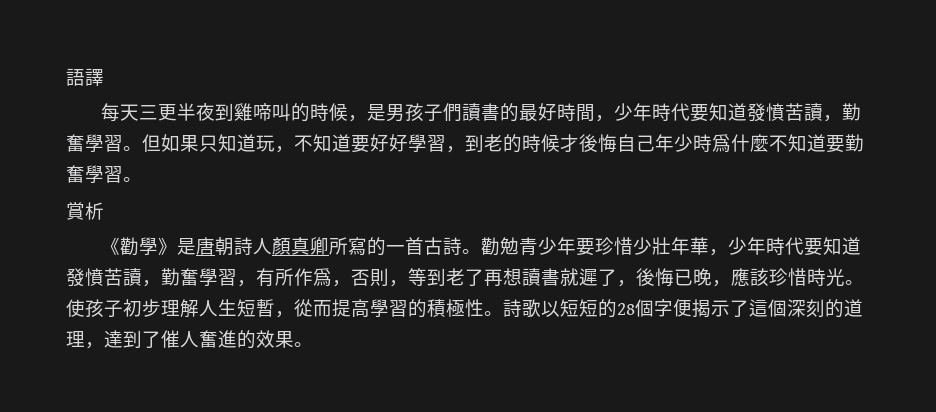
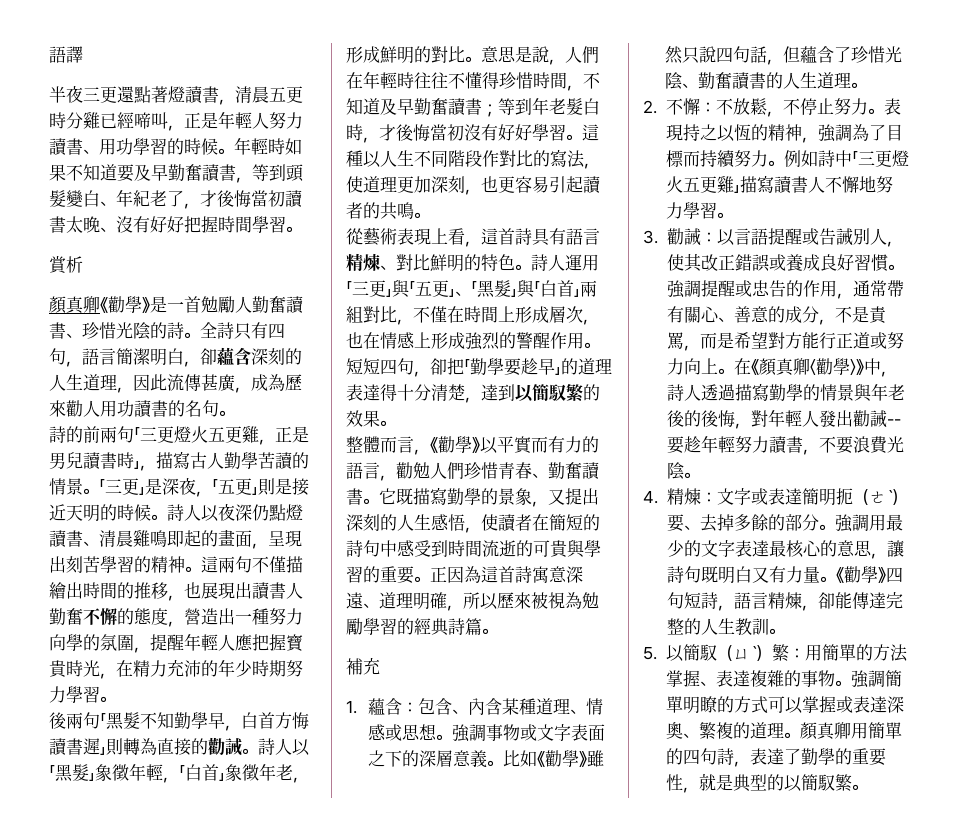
- 每天三更半夜到雞啼叫的時候，是男孩子們讀書的最好時間，少年時代要知道發憤苦讀，勤奮學習。但如果只知道玩，不知道要好好學習，到老的時候才後悔自己年少時爲什麼不知道要勤奮學習。
+ 半夜三更還點著燈讀書，清晨五更時分雞已經啼叫，正是年輕人努力讀書、用功學習的時候。年輕時如果不知道要及早勤奮讀書，等到頭髮變白、年紀老了，才後悔當初讀書太晚、沒有好好把握時間學習。
- 《勸學》是唐朝詩人顏真卿所寫的一首古詩。勸勉青少年要珍惜少壯年華，少年時代要知道發憤苦讀，勤奮學習，有所作爲，否則，等到老了再想讀書就遲了，後悔已晚，應該珍惜時光。使孩子初步理解人生短暫，從而提高學習的積極性。詩歌以短短的28個字便揭示了這個深刻的道理，達到了催人奮進的效果。
+ 顏真卿《勸學》是一首勉勵人勤奮讀書、珍惜光陰的詩。全詩只有四句，語言簡潔明白，卻蘊含深刻的人生道理，因此流傳甚廣，成為歷來勸人用功讀書的名句。
+ 詩的前兩句「三更燈火五更雞，正是男兒讀書時」，描寫古人勤學苦讀的情景。「三更」是深夜，「五更」則是接近天明的時候。詩人以夜深仍點燈讀書、清晨雞鳴即起的畫面，呈現出刻苦學習的精神。這兩句不僅描繪出時間的推移，也展現出讀書人勤奮不懈的態度，營造出一種努力向學的氛圍，提醒年輕人應把握寶貴時光，在精力充沛的年少時期努力學習。
+ 後兩句「黑髮不知勤學早，白首方悔讀書遲」則轉為直接的勸誡。詩人以「黑髮」象徵年輕，「白首」象徵年老，形成鮮明的對比。意思是說，人們在年輕時往往不懂得珍惜時間，不知道及早勤奮讀書；等到年老髮白時，才後悔當初沒有好好學習。這種以人生不同階段作對比的寫法，使道理更加深刻，也更容易引起讀者的共鳴。
+ 從藝術表現上看，這首詩具有語言精煉、對比鮮明的特色。詩人運用「三更」與「五更」、「黑髮」與「白首」兩組對比，不僅在時間上形成層次，也在情感上形成強烈的警醒作用。短短四句，卻把「勤學要趁早」的道理表達得十分清楚，達到以簡馭繁的效果。
+ 整體而言，《勸學》以平實而有力的語言，勸勉人們珍惜青春、勤奮讀書。它既描寫勤學的景象，又提出深刻的人生感悟，使讀者在簡短的詩句中感受到時間流逝的可貴與學習的重要。正因為這首詩寓意深遠、道理明確，所以歷來被視為勉勵學習的經典詩篇。
+ 補充
+ 1.蘊含：包含、內含某種道理、情感或思想。強調事物或文字表面之下的深層意義。比如《勸學》雖然只說四句話，但蘊含了珍惜光陰、勤奮讀書的人生道理。
+ 2.不懈：不放鬆，不停止努力。表現持之以恆的精神，強調為了目標而持續努力。例如詩中「三更燈火五更雞」描寫讀書人不懈地努力學習。
+ 3.勸誡：以言語提醒或告誡別人，使其改正錯誤或養成良好習慣。強調提醒或忠告的作用，通常帶有關心、善意的成分，不是責罵，而是希望對方能行正道或努力向上。在《顏真卿〈勸學〉》中，詩人透過描寫勤學的情景與年老後的後悔，對年輕人發出勸誡--要趁年輕努力讀書，不要浪費光陰。
+ 4.精煉：文字或表達簡明扼（ㄜˋ）要、去掉多餘的部分。強調用最少的文字表達最核心的意思，讓詩句既明白又有力量。《勸學》四句短詩，語言精煉，卻能傳達完整的人生教訓。
+ 5.以簡馭（ㄩˋ）繁：用簡單的方法掌握、表達複雜的事物。強調簡單明瞭的方式可以掌握或表達深奧、繁複的道理。顏真卿用簡單的四句詩，表達了勤學的重要性，就是典型的以簡馭繁。

